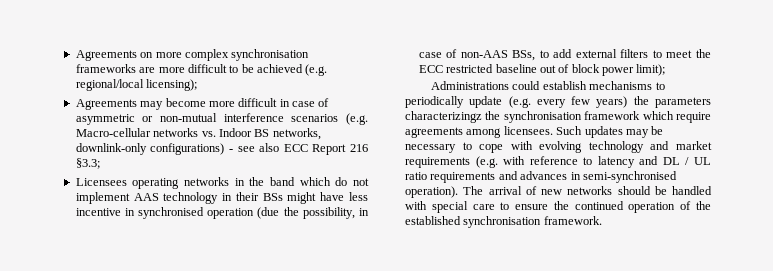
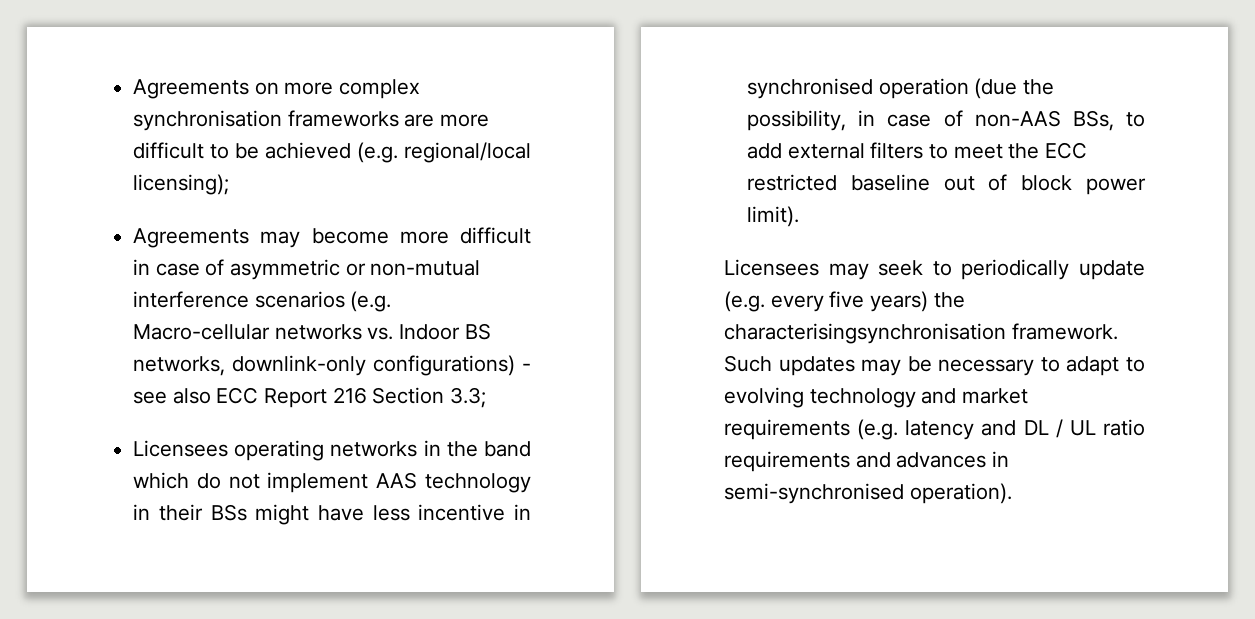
- Agreements may become more difficult in case of asymmetric or non-mutual interference scenarios (e.g. Macro-cellular networks vs. Indoor BS networks, downlink-only configurations) - see also ECC Report 216 §3.3;
+ Agreements may become more difficult in case of asymmetric or non-mutual interference scenarios (e.g. Macro-cellular networks vs. Indoor BS networks, downlink-only configurations) - see also ECC Report 216 Section 3.3;
- Licensees operating networks in the band which do not implement AAS technology in their BSs might have less incentive in synchronised operation (due the possibility, in case of non-AAS BSs, to add external filters to meet the ECC restricted baseline out of block power limit);
- Administrations could establish mechanisms to periodically update (e.g. every few years) the parameters characterizingz the synchronisation framework which require agreements among licensees.
+ Licensees operating networks in the band which do not implement AAS technology in their BSs might have less incentive in synchronised operation (due the possibility, in case of non-AAS BSs, to add external filters to meet the ECC restricted baseline out of block power limit).
+ Licensees may seek to periodically update (e.g. every five years) the characterisingsynchronisation framework.
- Such updates may be necessary to cope with evolving technology and market requirements (e.g. with reference to latency and DL / UL ratio requirements and advances in semi-synchronised operation). The arrival of new networks should be handled with special care to ensure the continued operation of the established synchronisation framework.
+ Such updates may be necessary to adapt to evolving technology and market requirements (e.g. latency and DL / UL ratio requirements and advances in semi-synchronised operation).

